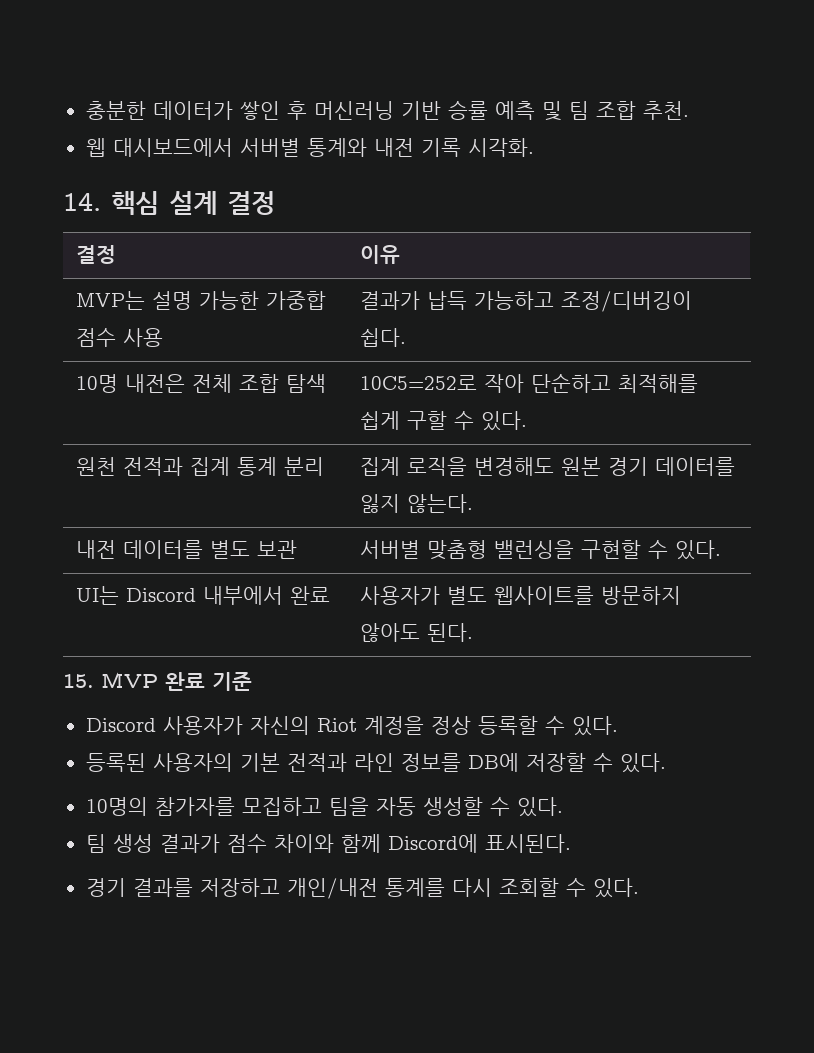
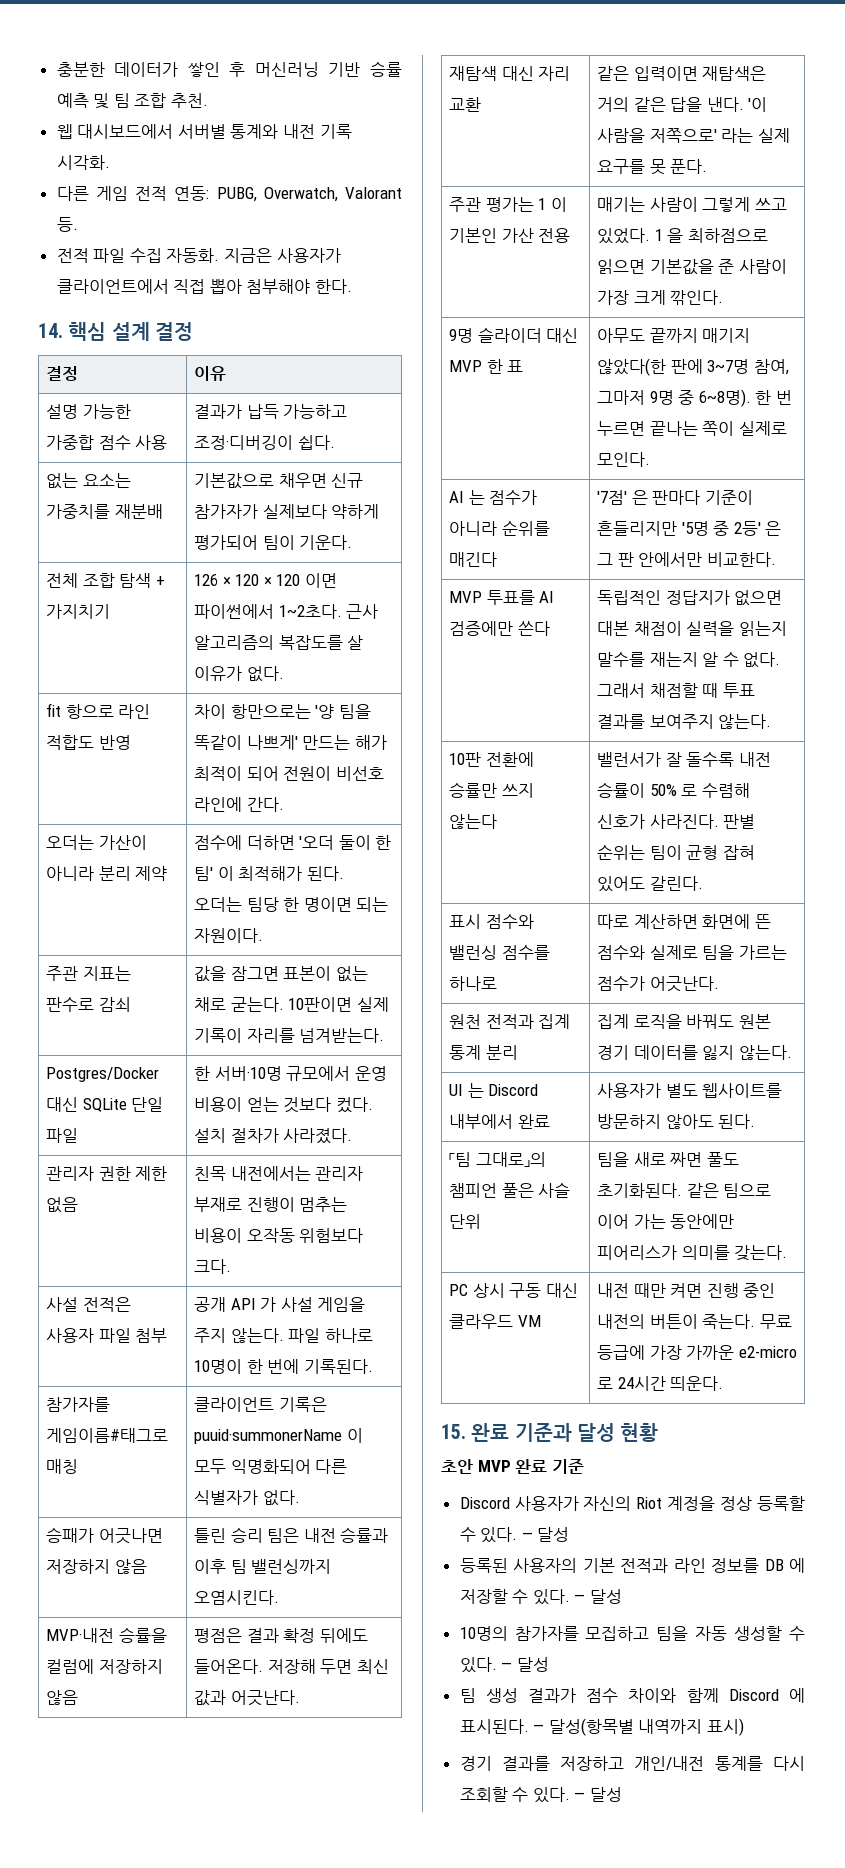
+ 다른 게임 전적 연동: PUBG, Overwatch, Valorant 등.
+ 전적 파일 수집 자동화. 지금은 사용자가 클라이언트에서 직접 뽑아 첨부해야 한다.
- MVP는 설명 가능한 가중합 점수 사용 | 결과가 납득 가능하고 조정/디버깅이 쉽다.
+ 설명 가능한 가중합 점수 사용 | 결과가 납득 가능하고 조정·디버깅이 쉽다.
- 10명 내전은 전체 조합 탐색 | 10C5=252로 작아 단순하고 최적해를 쉽게 구할 수 있다.
+ 없는 요소는 가중치를 재분배 | 기본값으로 채우면 신규 참가자가 실제보다 약하게 평가되어 팀이 기운다.
+ 전체 조합 탐색 + 가지치기 | 126 × 120 × 120 이면 파이썬에서 1~2초다. 근사 알고리즘의 복잡도를 살 이유가 없다.
+ fit 항으로 라인 적합도 반영 | 차이 항만으로는 '양 팀을 똑같이 나쁘게' 만드는 해가 최적이 되어 전원이 비선호 라인에 간다.
+ 오더는 가산이 아니라 분리 제약 | 점수에 더하면 '오더 둘이 한 팀' 이 최적해가 된다. 오더는 팀당 한 명이면 되는 자원이다.
+ 주관 지표는 판수로 감쇠 | 값을 잠그면 표본이 없는 채로 굳는다. 10판이면 실제 기록이 자리를 넘겨받는다.
+ Postgres/Docker 대신 SQLite 단일 파일 | 한 서버·10명 규모에서 운영 비용이 얻는 것보다 컸다. 설치 절차가 사라졌다.
+ 관리자 권한 제한 없음 | 친목 내전에서는 관리자 부재로 진행이 멈추는 비용이 오작동 위험보다 크다.
+ 사설 전적은 사용자 파일 첨부 | 공개 API 가 사설 게임을 주지 않는다. 파일 하나로 10명이 한 번에 기록된다.
+ 참가자를 게임이름#태그로 매칭 | 클라이언트 기록은 puuid·summonerName 이 모두 익명화되어 다른 식별자가 없다.
+ 승패가 어긋나면 저장하지 않음 | 틀린 승리 팀은 내전 승률과 이후 팀 밸런싱까지 오염시킨다.
+ MVP·내전 승률을 컬럼에 저장하지 않음 | 평점은 결과 확정 뒤에도 들어온다. 저장해 두면 최신 값과 어긋난다.
+ 재탐색 대신 자리 교환 | 같은 입력이면 재탐색은 거의 같은 답을 낸다. '이 사람을 저쪽으로' 라는 실제 요구를 못 푼다.
+ 주관 평가는 1 이 기본인 가산 전용 | 매기는 사람이 그렇게 쓰고 있었다. 1 을 최하점으로 읽으면 기본값을 준 사람이 가장 크게 깎인다.
+ 9명 슬라이더 대신 MVP 한 표 | 아무도 끝까지 매기지 않았다(한 판에 3~7명 참여, 그마저 9명 중 6~8명). 한 번 누르면 끝나는 쪽이 실제로 모인다.
+ AI 는 점수가 아니라 순위를 매긴다 | '7점' 은 판마다 기준이 흔들리지만 '5명 중 2등' 은 그 판 안에서만 비교한다.
+ MVP 투표를 AI 검증에만 쓴다 | 독립적인 정답지가 없으면 대본 채점이 실력을 읽는지 말수를 재는지 알 수 없다. 그래서 채점할 때 투표 결과를 보여주지 않는다.
+ 10판 전환에 승률만 쓰지 않는다 | 밸런서가 잘 돌수록 내전 승률이 50% 로 수렴해 신호가 사라진다. 판별 순위는 팀이 균형 잡혀 있어도 갈린다.
+ 표시 점수와 밸런싱 점수를 하나로 | 따로 계산하면 화면에 뜬 점수와 실제로 팀을 가르는 점수가 어긋난다.
- 원천 전적과 집계 통계 분리 | 집계 로직을 변경해도 원본 경기 데이터를 잃지 않는다.
+ 원천 전적과 집계 통계 분리 | 집계 로직을 바꿔도 원본 경기 데이터를 잃지 않는다.
- 내전 데이터를 별도 보관 | 서버별 맞춤형 밸런싱을 구현할 수 있다.
- UI는 Discord 내부에서 완료 | 사용자가 별도 웹사이트를 방문하지 않아도 된다.
+ UI 는 Discord 내부에서 완료 | 사용자가 별도 웹사이트를 방문하지 않아도 된다.
- 15. MVP 완료 기준
+ 「팀 그대로」의 챔피언 풀은 사슬 단위 | 팀을 새로 짜면 풀도 초기화된다. 같은 팀으로 이어 가는 동안에만 피어리스가 의미를 갖는다.
+ PC 상시 구동 대신 클라우드 VM | 내전 때만 켜면 진행 중인 내전의 버튼이 죽는다. 무료 등급에 가장 가까운 e2-micro 로 24시간 띄운다.
+ 15. 완료 기준과 달성 현황
+ 초안 MVP 완료 기준
- Discord 사용자가 자신의 Riot 계정을 정상 등록할 수 있다.
+ Discord 사용자가 자신의 Riot 계정을 정상 등록할 수 있다. — 달성
- 등록된 사용자의 기본 전적과 라인 정보를 DB에 저장할 수 있다.
+ 등록된 사용자의 기본 전적과 라인 정보를 DB 에 저장할 수 있다. — 달성
- 10명의 참가자를 모집하고 팀을 자동 생성할 수 있다.
+ 10명의 참가자를 모집하고 팀을 자동 생성할 수 있다. — 달성
- 팀 생성 결과가 점수 차이와 함께 Discord에 표시된다.
+ 팀 생성 결과가 점수 차이와 함께 Discord 에 표시된다. — 달성(항목별 내역까지 표시)
- 경기 결과를 저장하고 개인/내전 통계를 다시 조회할 수 있다.
+ 경기 결과를 저장하고 개인/내전 통계를 다시 조회할 수 있다. — 달성

